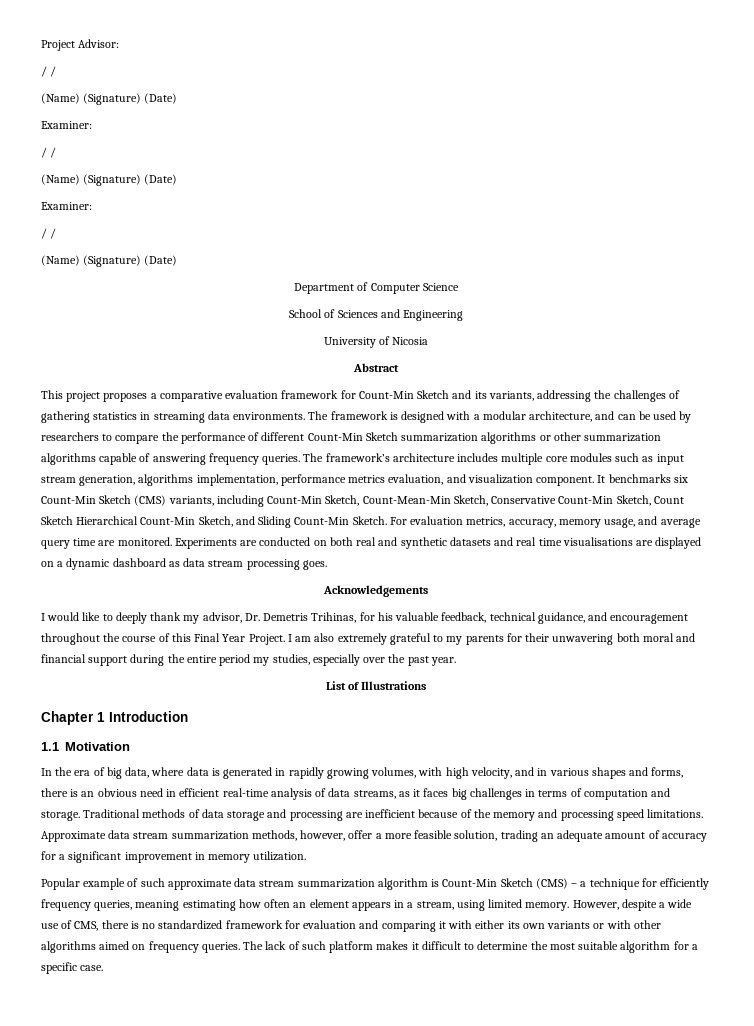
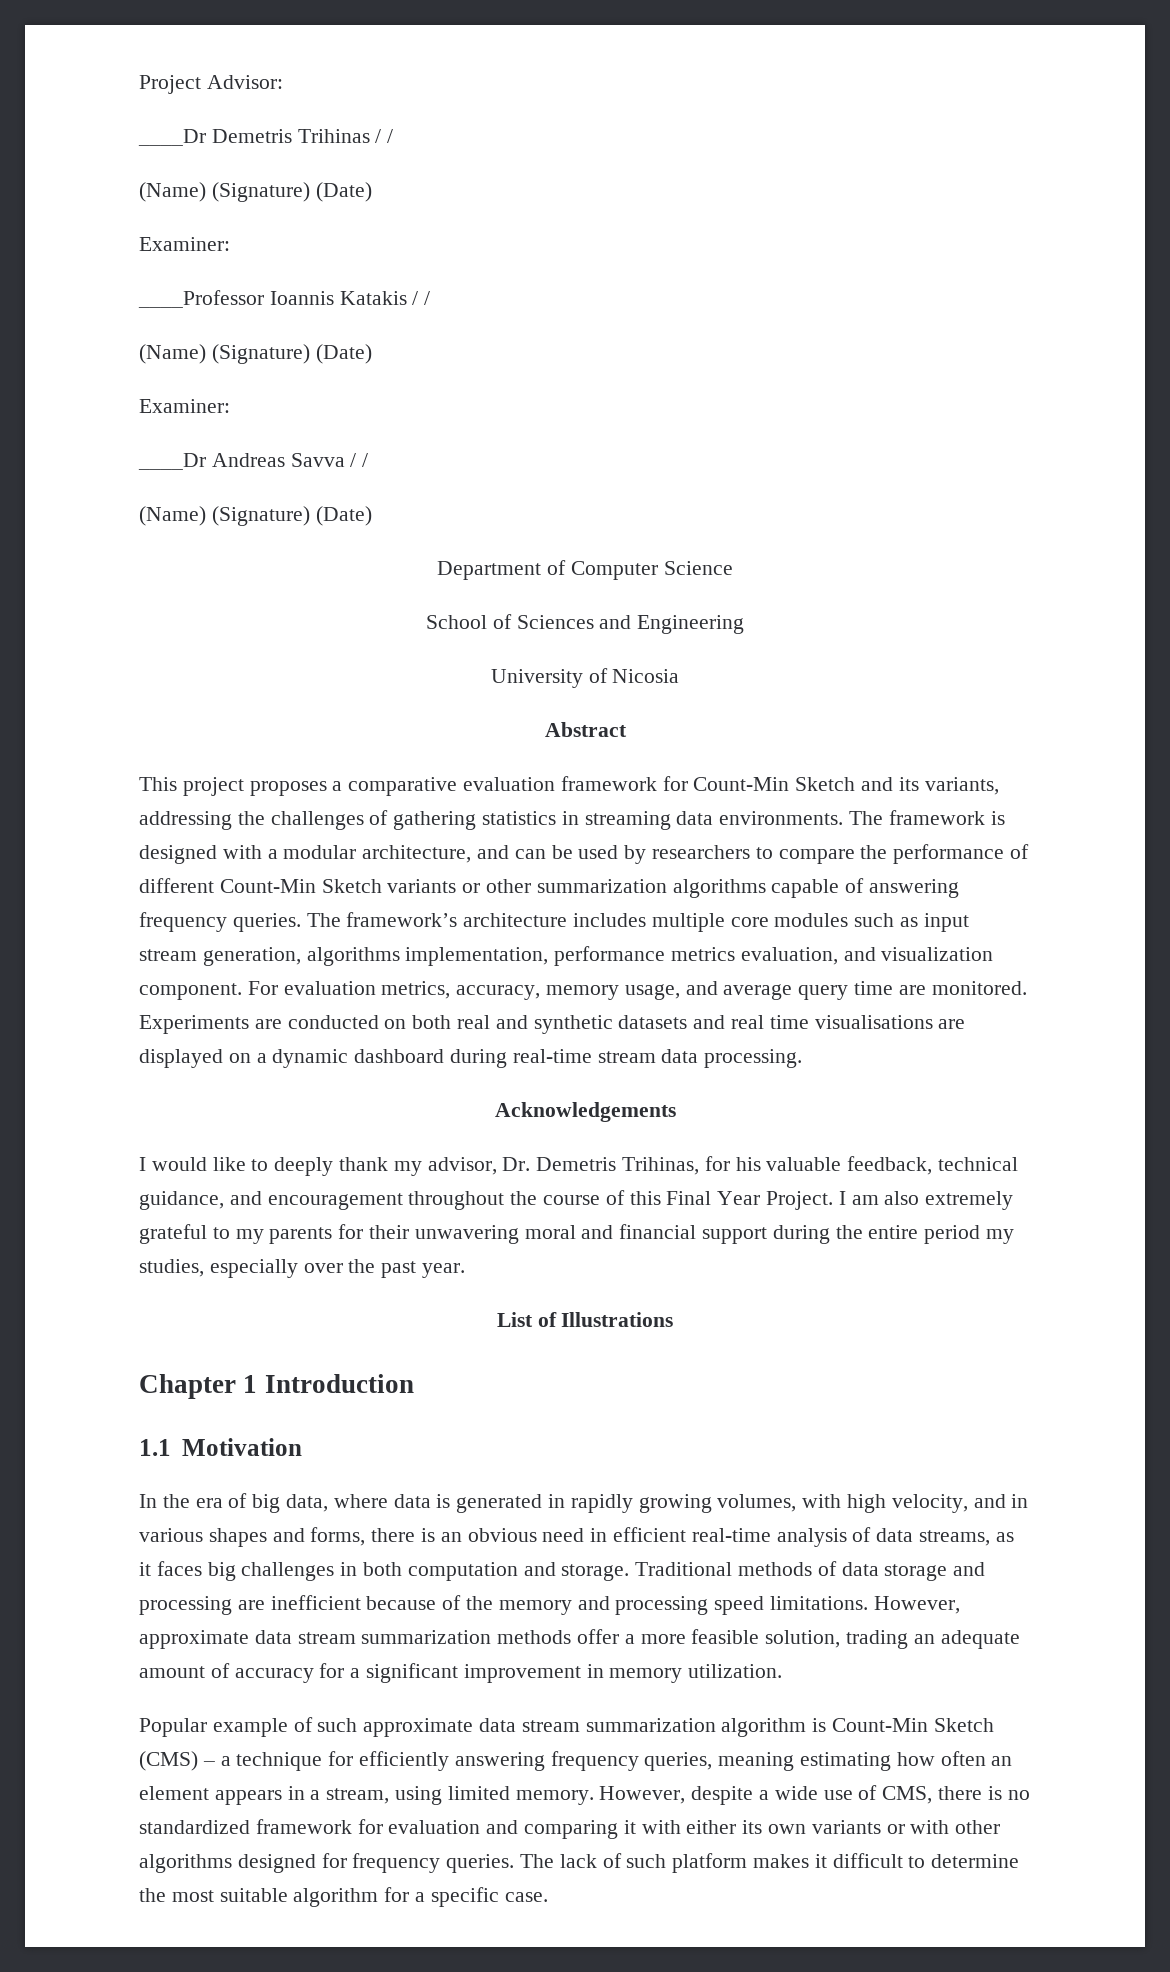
  Project Advisor:
- / /
+ ____Dr Demetris Trihinas / /
  (Name) (Signature) (Date)
  Examiner:
- / /
+ ____Professor Ioannis Katakis / /
  (Name) (Signature) (Date)
  Examiner:
- / /
+ ____Dr Andreas Savva / /
- The framework is designed with a modular architecture, and can be used by researchers to compare the performance of different Count-Min Sketch summarization algorithms or other summarization algorithms capable of answering frequency queries.
+ The framework is designed with a modular architecture, and can be used by researchers to compare the performance of different Count-Min Sketch variants or other summarization algorithms capable of answering frequency queries.
- It benchmarks six Count-Min Sketch (CMS) variants, including Count-Min Sketch, Count-Mean-Min Sketch, Conservative Count-Min Sketch, Count Sketch Hierarchical Count-Min Sketch, and Sliding Count-Min Sketch.
- Experiments are conducted on both real and synthetic datasets and real time visualisations are displayed on a dynamic dashboard as data stream processing goes.
+ Experiments are conducted on both real and synthetic datasets and real time visualisations are displayed on a dynamic dashboard during real-time stream data processing.
- I am also extremely grateful to my parents for their unwavering both moral and financial support during the entire period my studies, especially over the past year.
+ I am also extremely grateful to my parents for their unwavering moral and financial support during the entire period my studies, especially over the past year.
- In the era of big data, where data is generated in rapidly growing volumes, with high velocity, and in various shapes and forms, there is an obvious need in efficient real-time analysis of data streams, as it faces big challenges in terms of computation and storage.
+ In the era of big data, where data is generated in rapidly growing volumes, with high velocity, and in various shapes and forms, there is an obvious need in efficient real-time analysis of data streams, as it faces big challenges in both computation and storage.
- Approximate data stream summarization methods, however, offer a more feasible solution, trading an adequate amount of accuracy for a significant improvement in memory utilization.
+ However, approximate data stream summarization methods offer a more feasible solution, trading an adequate amount of accuracy for a significant improvement in memory utilization.
- Popular example of such approximate data stream summarization algorithm is Count-Min Sketch (CMS) – a technique for efficiently frequency queries, meaning estimating how often an element appears in a stream, using limited memory.
+ Popular example of such approximate data stream summarization algorithm is Count-Min Sketch (CMS) – a technique for efficiently answering frequency queries, meaning estimating how often an element appears in a stream, using limited memory.
- However, despite a wide use of CMS, there is no standardized framework for evaluation and comparing it with either its own variants or with other algorithms aimed on frequency queries.
+ However, despite a wide use of CMS, there is no standardized framework for evaluation and comparing it with either its own variants or with other algorithms designed for frequency queries.

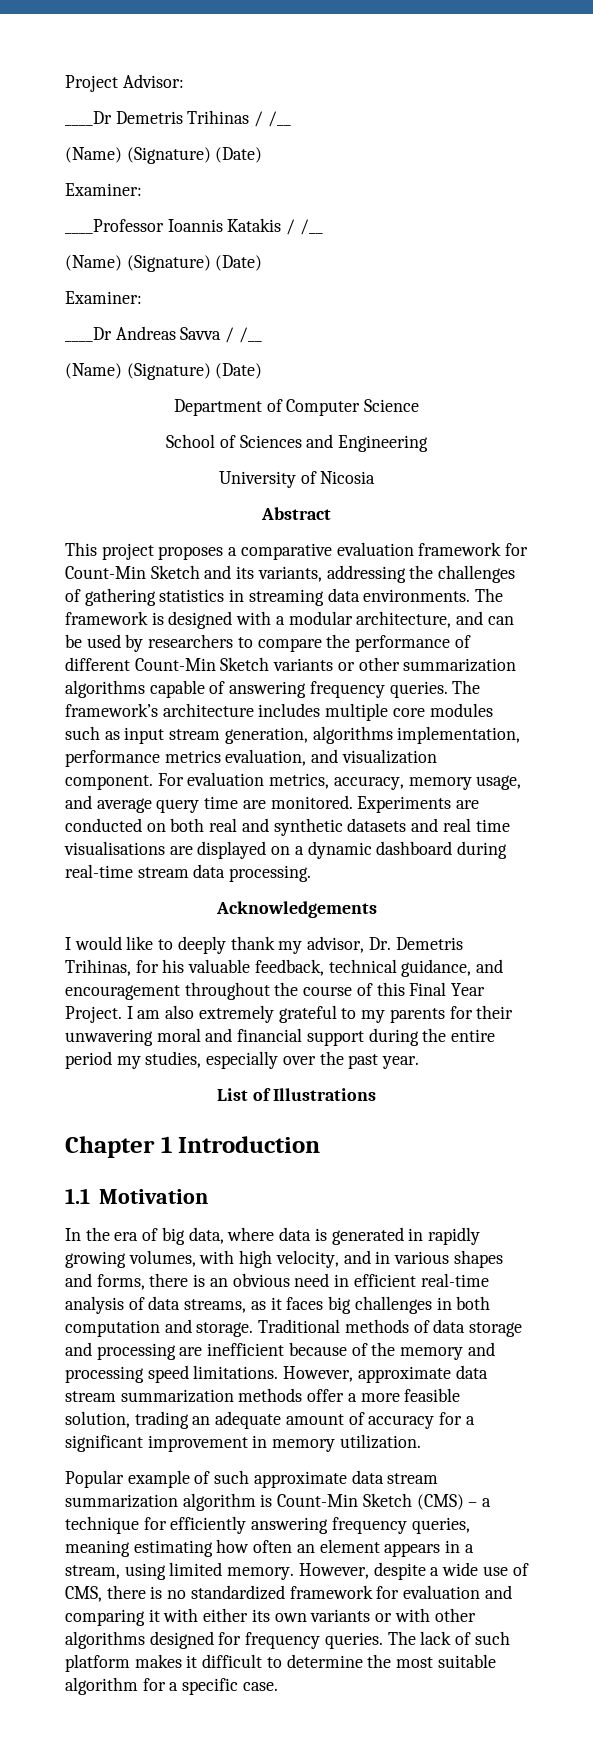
- ____Dr Demetris Trihinas / /
+ ____Dr Demetris Trihinas / /__
- ____Professor Ioannis Katakis / /
+ ____Professor Ioannis Katakis / /__
- ____Dr Andreas Savva / /
+ ____Dr Andreas Savva / /__

